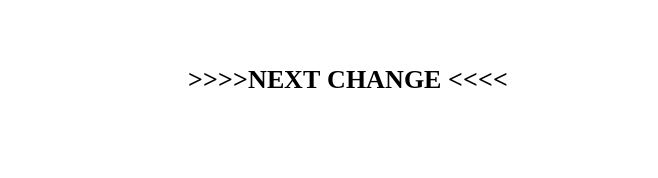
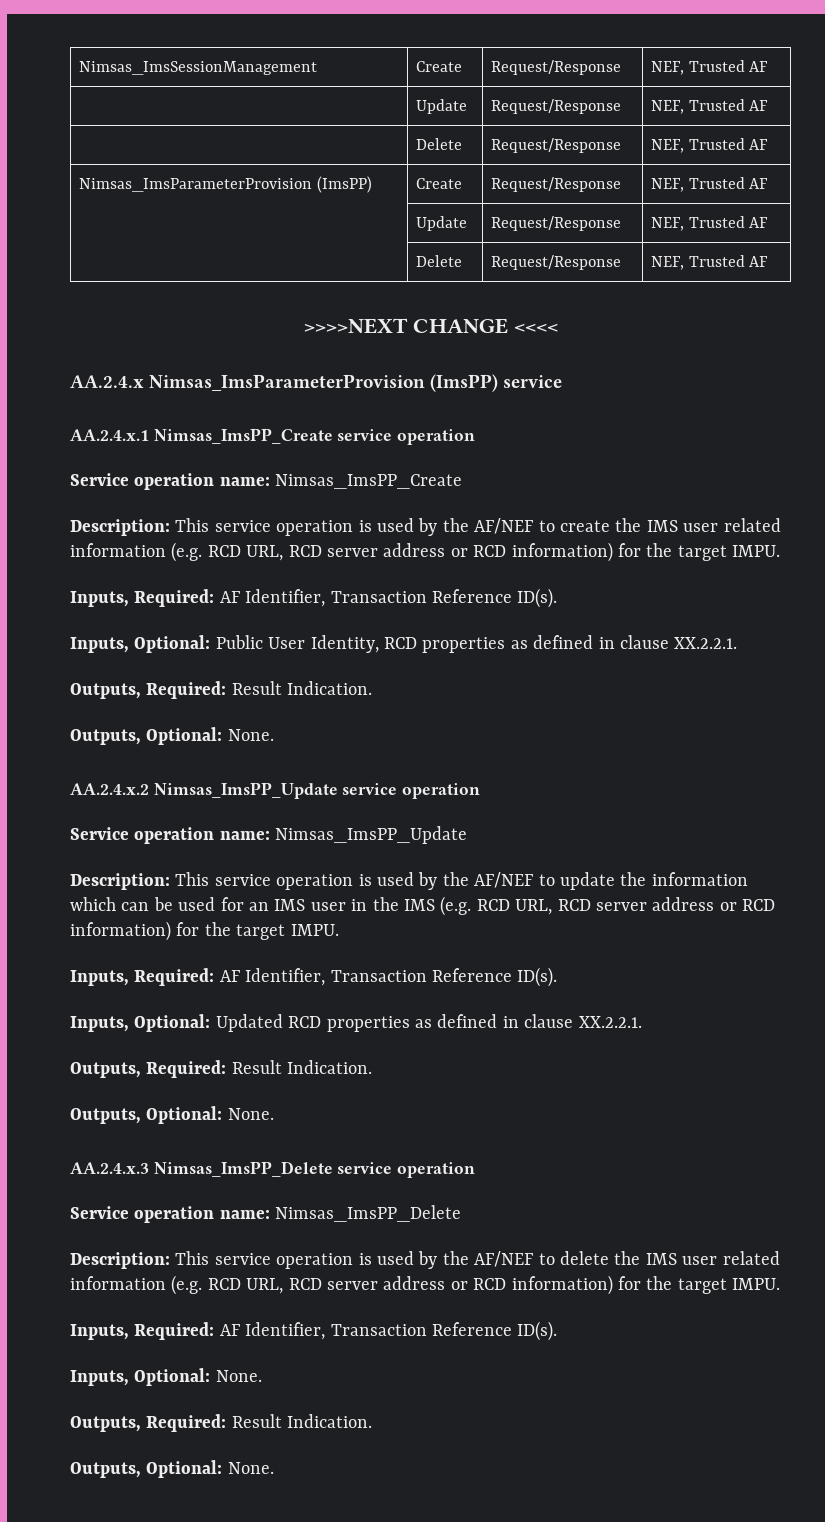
+ Nimsas_ImsSessionManagement | Create | Request/Response | NEF, Trusted AF
+ | Update | Request/Response | NEF, Trusted AF
+ | Delete | Request/Response | NEF, Trusted AF
+ Nimsas_ImsParameterProvision (ImsPP) | Create | Request/Response | NEF, Trusted AF
+ | Update | Request/Response | NEF, Trusted AF
+ | Delete | Request/Response | NEF, Trusted AF
  >>>>NEXT CHANGE <<<<
+ AA.2.4.x Nimsas_ImsParameterProvision (ImsPP) service
+ AA.2.4.x.1 Nimsas_ImsPP_Create service operation
+ Service operation name: Nimsas_ImsPP_Create
+ Description: This service operation is used by the AF/NEF to create the IMS user related information (e.g. RCD URL, RCD server address or RCD information) for the target IMPU.
+ Inputs, Required: AF Identifier, Transaction Reference ID(s).
+ Inputs, Optional: Public User Identity, RCD properties as defined in clause XX.2.2.1.
+ Outputs, Required: Result Indication.
+ Outputs, Optional: None.
+ AA.2.4.x.2 Nimsas_ImsPP_Update service operation
+ Service operation name: Nimsas_ImsPP_Update
+ Description: This service operation is used by the AF/NEF to update the information which can be used for an IMS user in the IMS (e.g. RCD URL, RCD server address or RCD information) for the target IMPU.
+ Inputs, Required: AF Identifier, Transaction Reference ID(s).
+ Inputs, Optional: Updated RCD properties as defined in clause XX.2.2.1.
+ Outputs, Required: Result Indication.
+ Outputs, Optional: None.
+ AA.2.4.x.3 Nimsas_ImsPP_Delete service operation
+ Service operation name: Nimsas_ImsPP_Delete
+ Description: This service operation is used by the AF/NEF to delete the IMS user related information (e.g. RCD URL, RCD server address or RCD information) for the target IMPU.
+ Inputs, Required: AF Identifier, Transaction Reference ID(s).
+ Inputs, Optional: None.
+ Outputs, Required: Result Indication.
+ Outputs, Optional: None.

